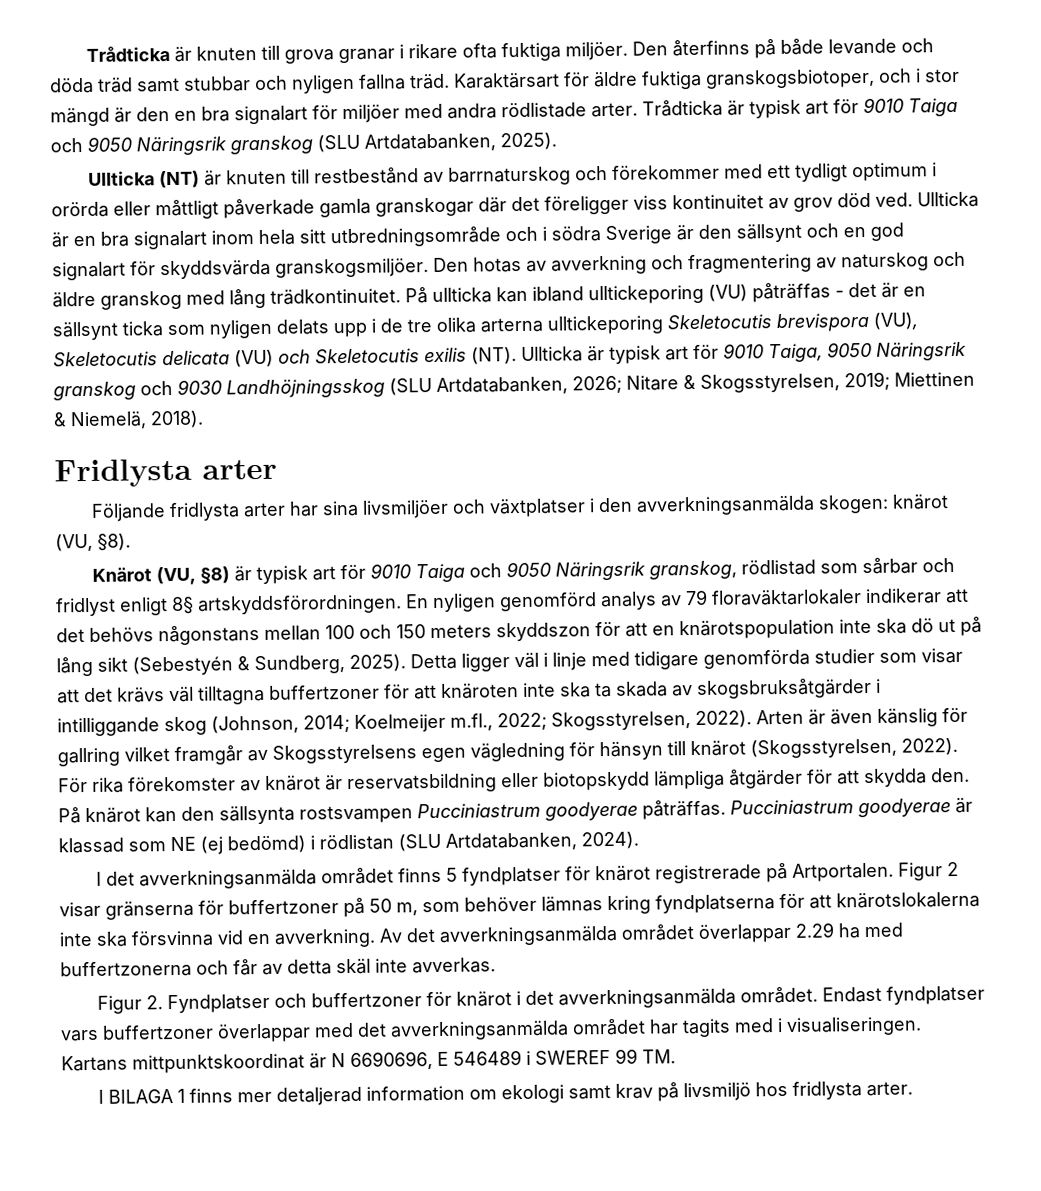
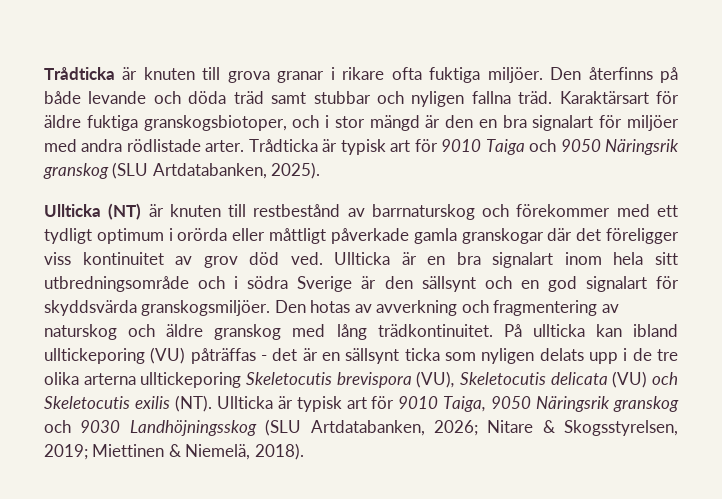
- Fridlysta arter
- Följande fridlysta arter har sina livsmiljöer och växtplatser i den avverkningsanmälda skogen: knärot (VU, §8).
- Knärot (VU, §8) är typisk art för 9010 Taiga och 9050 Näringsrik granskog, rödlistad som sårbar och fridlyst enligt 8§ artskyddsförordningen. En nyligen genomförd analys av 79 floraväktarlokaler indikerar att det behövs någonstans mellan 100 och 150 meters skyddszon för att en knärotspopulation inte ska dö ut på lång sikt (Sebestyén & Sundberg, 2025). Detta ligger väl i linje med tidigare genomförda studier som visar att det krävs väl tilltagna buffertzoner för att knäroten inte ska ta skada av skogsbruksåtgärder i intilliggande skog (Johnson, 2014; Koelmeijer m.fl., 2022; Skogsstyrelsen, 2022). Arten är även känslig för gallring vilket framgår av Skogsstyrelsens egen vägledning för hänsyn till knärot (Skogsstyrelsen, 2022). För rika förekomster av knärot är reservatsbildning eller biotopskydd lämpliga åtgärder för att skydda den. På knärot kan den sällsynta rostsvampen Pucciniastrum goodyerae påträffas. Pucciniastrum goodyerae är klassad som NE (ej bedömd) i rödlistan (SLU Artdatabanken, 2024).
- I det avverkningsanmälda området finns 5 fyndplatser för knärot registrerade på Artportalen. Figur 2 visar gränserna för buffertzoner på 50 m, som behöver lämnas kring fyndplatserna för att knärotslokalerna inte ska försvinna vid en avverkning. Av det avverkningsanmälda området överlappar 2.29 ha med buffertzonerna och får av detta skäl inte avverkas.
- Figur 2. Fyndplatser och buffertzoner för knärot i det avverkningsanmälda området. Endast fyndplatser vars buffertzoner överlappar med det avverkningsanmälda området har tagits med i visualiseringen. Kartans mittpunktskoordinat är N 6690696, E 546489 i SWEREF 99 TM.
- I BILAGA 1 finns mer detaljerad information om ekologi samt krav på livsmiljö hos fridlysta arter.

